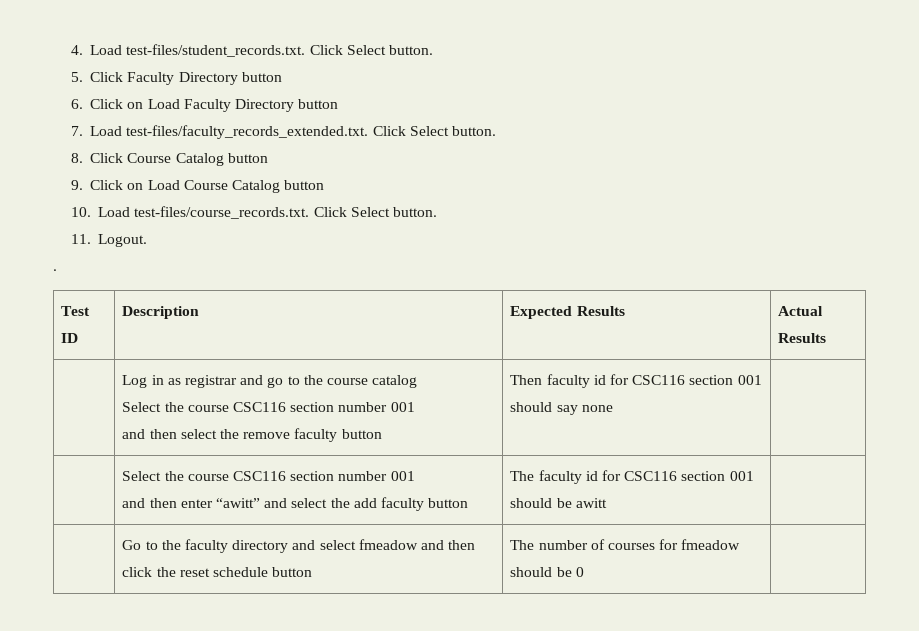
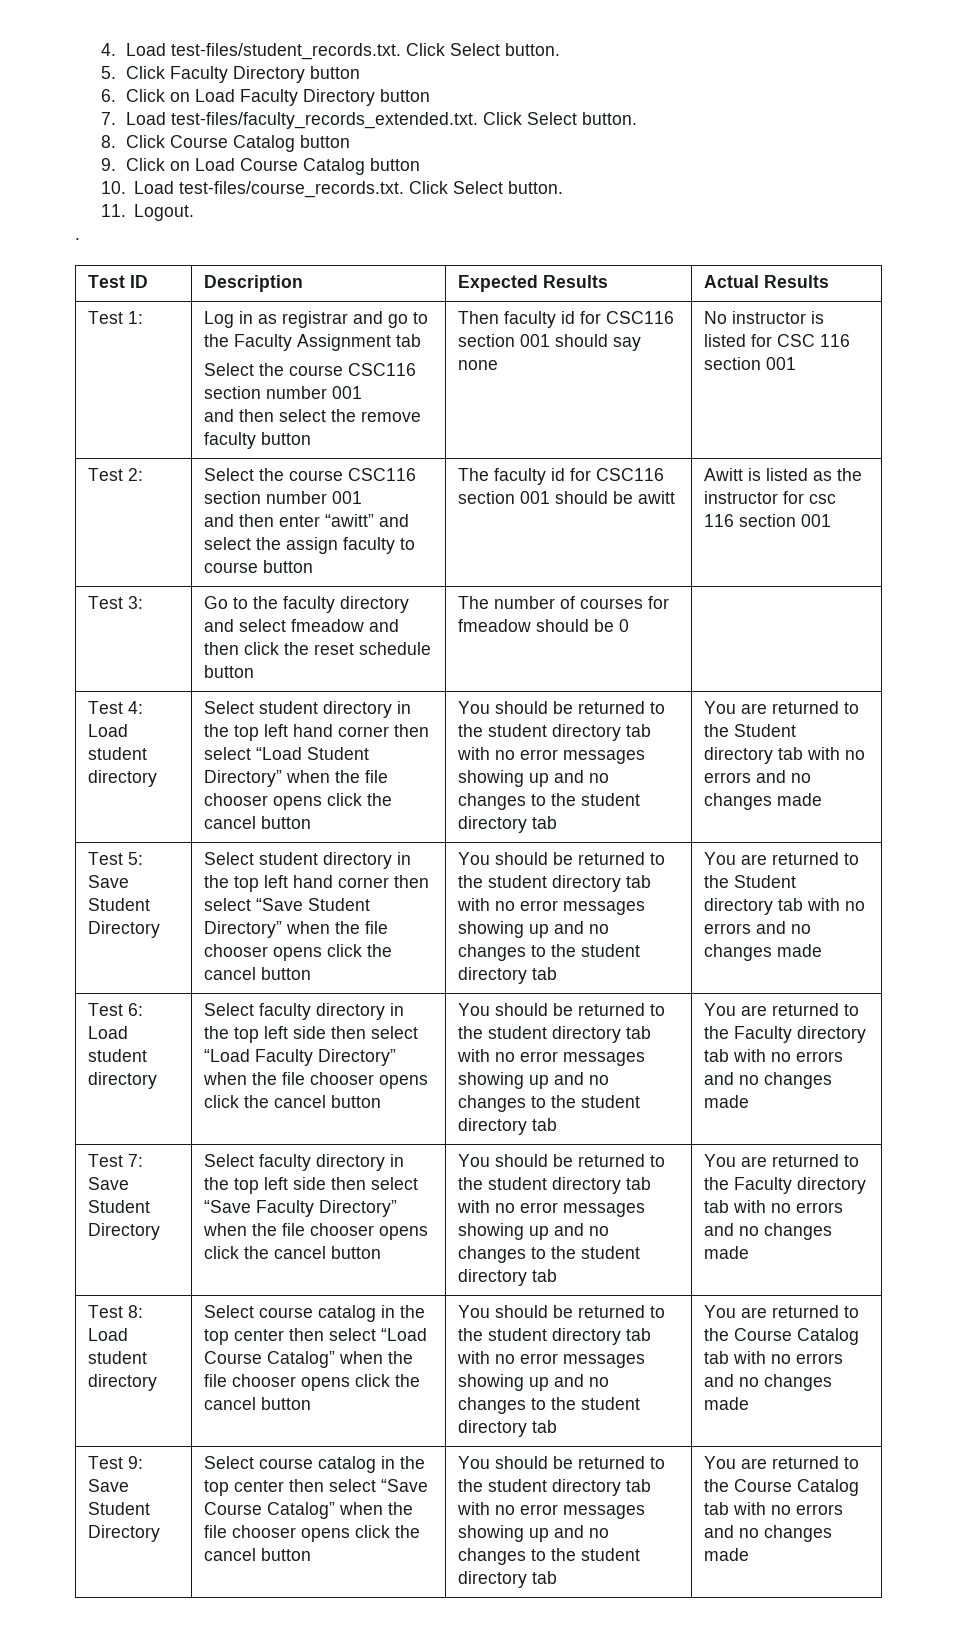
+ Test 1:
- Log in as registrar and go to the course catalog
+ Log in as registrar and go to the Faculty Assignment tab
- | Select the course CSC116 section number 001
- and then enter “awitt” and select the add faculty button | The faculty id for CSC116 section 001 should be awitt |
+ No instructor is listed for CSC 116 section 001
+ Test 2: | Select the course CSC116 section number 001
+ and then enter “awitt” and select the assign faculty to course button | The faculty id for CSC116 section 001 should be awitt
- | Go to the faculty directory and select fmeadow and then click the reset schedule button | The number of courses for fmeadow should be 0 |
+ Awitt is listed as the instructor for csc 116 section 001
+ Test 3: | Go to the faculty directory and select fmeadow and then click the reset schedule button | The number of courses for fmeadow should be 0 |
+ Test 4: Load student directory | Select student directory in the top left hand corner then select “Load Student Directory” when the file chooser opens click the cancel button | You should be returned to the student directory tab with no error messages showing up and no changes to the student directory tab | You are returned to the Student directory tab with no errors and no changes made
+ Test 5: Save Student Directory | Select student directory in the top left hand corner then select “Save Student Directory” when the file chooser opens click the cancel button | You should be returned to the student directory tab with no error messages showing up and no changes to the student directory tab | You are returned to the Student directory tab with no errors and no changes made
+ Test 6: Load student directory | Select faculty directory in the top left side then select “Load Faculty Directory” when the file chooser opens click the cancel button | You should be returned to the student directory tab with no error messages showing up and no changes to the student directory tab | You are returned to the Faculty directory tab with no errors and no changes made
+ Test 7: Save Student Directory | Select faculty directory in the top left side then select “Save Faculty Directory” when the file chooser opens click the cancel button | You should be returned to the student directory tab with no error messages showing up and no changes to the student directory tab | You are returned to the Faculty directory tab with no errors and no changes made
+ Test 8: Load student directory | Select course catalog in the top center then select “Load Course Catalog” when the file chooser opens click the cancel button | You should be returned to the student directory tab with no error messages showing up and no changes to the student directory tab | You are returned to the Course Catalog tab with no errors and no changes made
+ Test 9: Save Student Directory | Select course catalog in the top center then select “Save Course Catalog” when the file chooser opens click the cancel button | You should be returned to the student directory tab with no error messages showing up and no changes to the student directory tab | You are returned to the Course Catalog tab with no errors and no changes made

